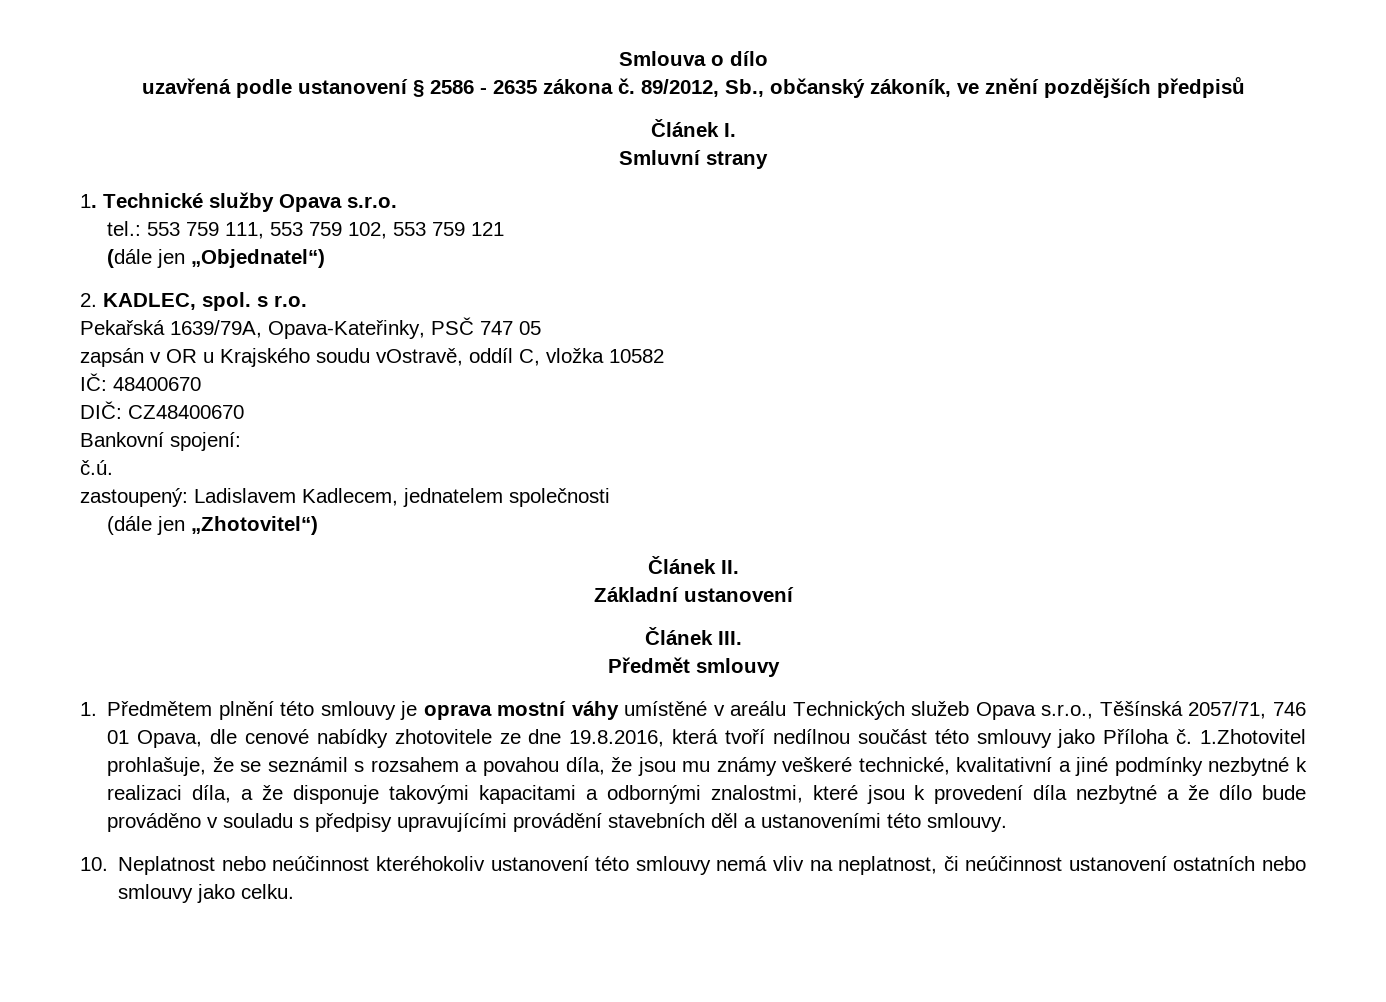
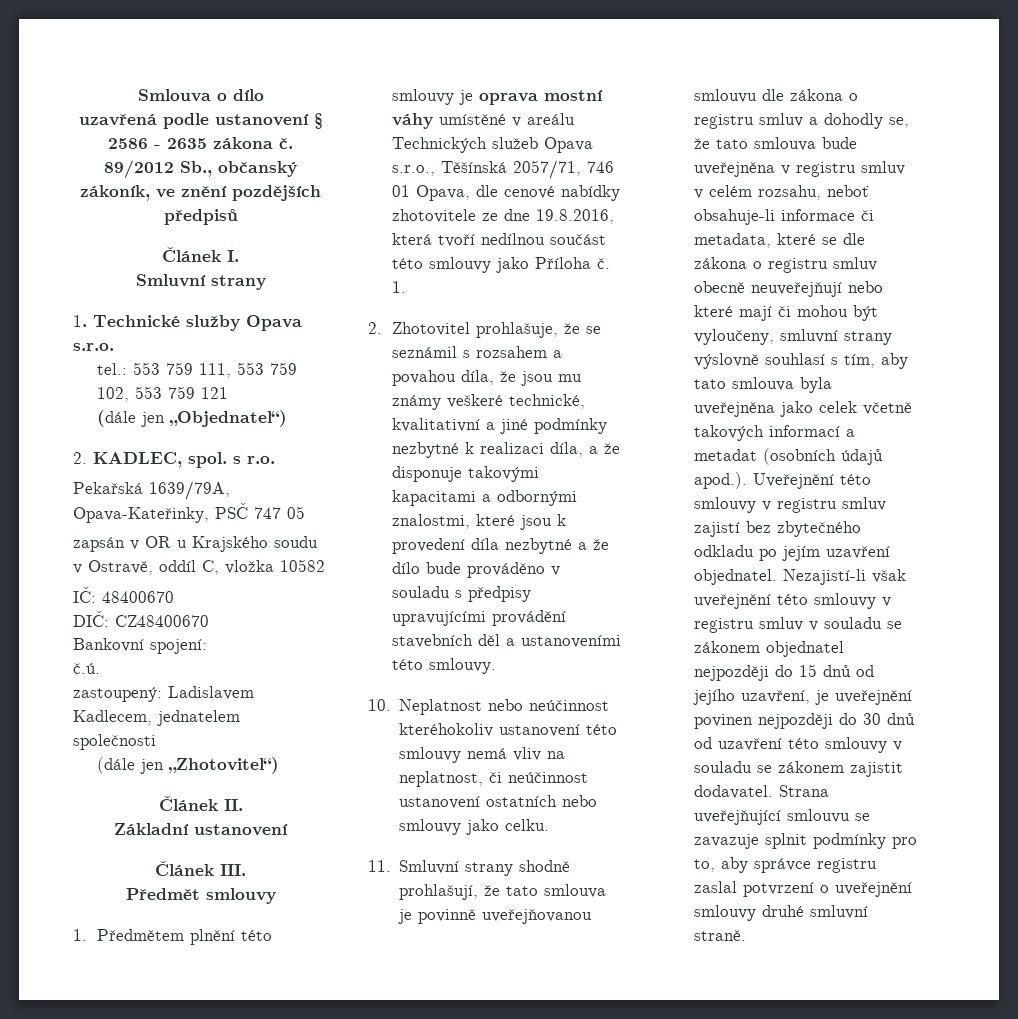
- 89/2012, Sb., občanský zákoník, ve znění pozdějších předpisů
+ 89/2012 Sb., občanský zákoník, ve znění pozdějších předpisů
- zapsán v OR u Krajského soudu vOstravě, oddíl C, vložka 10582
+ zapsán v OR u Krajského soudu v Ostravě, oddíl C, vložka 10582
- 1. Předmětem plnění této smlouvy je oprava mostní váhy umístěné v areálu Technických služeb Opava s.r.o., Těšínská 2057/71, 746 01 Opava, dle cenové nabídky zhotovitele ze dne 19.8.2016, která tvoří nedílnou součást této smlouvy jako Příloha č. 1.Zhotovitel prohlašuje, že se seznámil s rozsahem a povahou díla, že jsou mu známy veškeré technické, kvalitativní a jiné podmínky nezbytné k realizaci díla, a že disponuje takovými kapacitami a odbornými znalostmi, které jsou k provedení díla nezbytné a že dílo bude prováděno v souladu s předpisy upravujícími provádění stavebních děl a ustanoveními této smlouvy.
+ 1. Předmětem plnění této smlouvy je oprava mostní váhy umístěné v areálu Technických služeb Opava s.r.o., Těšínská 2057/71, 746 01 Opava, dle cenové nabídky zhotovitele ze dne 19.8.2016, která tvoří nedílnou součást této smlouvy jako Příloha č. 1.
+ 2. Zhotovitel prohlašuje, že se seznámil s rozsahem a povahou díla, že jsou mu známy veškeré technické, kvalitativní a jiné podmínky nezbytné k realizaci díla, a že disponuje takovými kapacitami a odbornými znalostmi, které jsou k provedení díla nezbytné a že dílo bude prováděno v souladu s předpisy upravujícími provádění stavebních děl a ustanoveními této smlouvy.
+ 11. Smluvní strany shodně prohlašují, že tato smlouva je povinně uveřejňovanou smlouvu dle zákona o registru smluv a dohodly se, že tato smlouva bude uveřejněna v registru smluv v celém rozsahu, neboť obsahuje-li informace či metadata, které se dle zákona o registru smluv obecně neuveřejňují nebo které mají či mohou být vyloučeny, smluvní strany výslovně souhlasí s tím, aby tato smlouva byla uveřejněna jako celek včetně takových informací a metadat (osobních údajů apod.). Uveřejnění této smlouvy v registru smluv zajistí bez zbytečného odkladu po jejím uzavření objednatel. Nezajistí-li však uveřejnění této smlouvy v registru smluv v souladu se zákonem objednatel nejpozději do 15 dnů od jejího uzavření, je uveřejnění povinen nejpozději do 30 dnů od uzavření této smlouvy v souladu se zákonem zajistit dodavatel. Strana uveřejňující smlouvu se zavazuje splnit podmínky pro to, aby správce registru zaslal potvrzení o uveřejnění smlouvy druhé smluvní straně.

